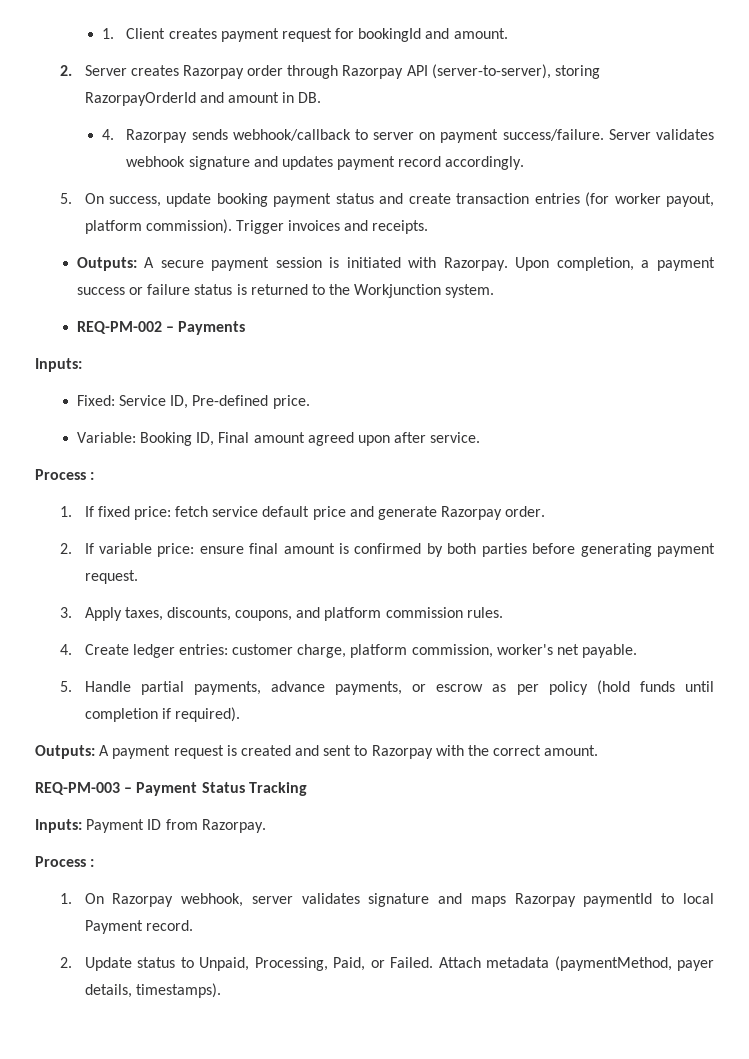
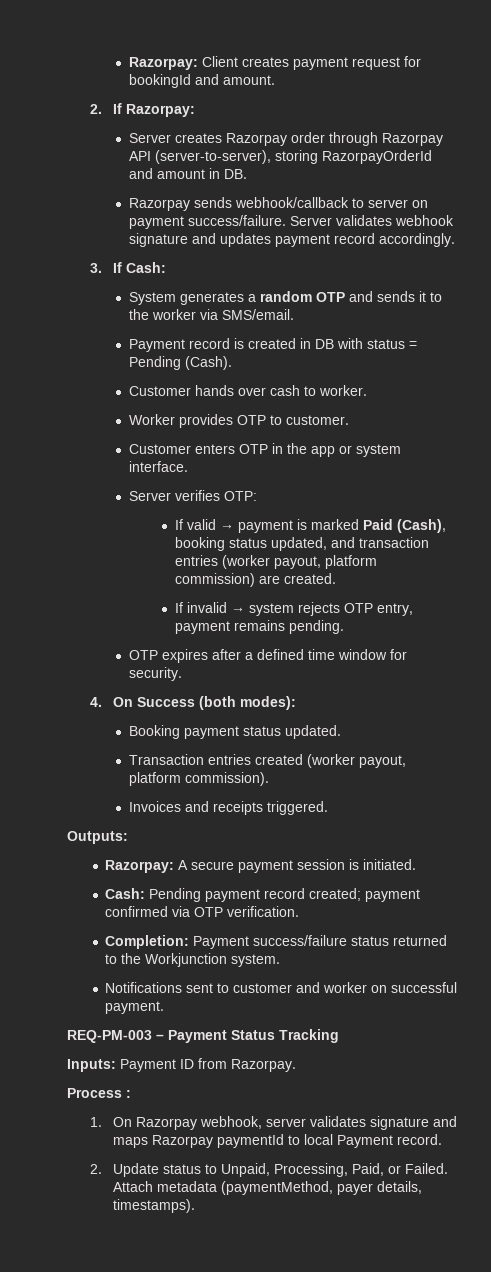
- 1. Client creates payment request for bookingId and amount.
+ Razorpay: Client creates payment request for bookingId and amount.
- 2. Server creates Razorpay order through Razorpay API (server-to-server), storing RazorpayOrderId and amount in DB.
+ 2. If Razorpay:
+ Server creates Razorpay order through Razorpay API (server-to-server), storing RazorpayOrderId and amount in DB.
- 4. Razorpay sends webhook/callback to server on payment success/failure.
+ Razorpay sends webhook/callback to server on payment success/failure.
- 5. On success, update booking payment status and create transaction entries (for worker payout, platform commission). Trigger invoices and receipts.
- Outputs: A secure payment session is initiated with Razorpay. Upon completion, a payment success or failure status is returned to the Workjunction system.
+ 3. If Cash:
+ System generates a random OTP and sends it to the worker via SMS/email.
+ Payment record is created in DB with status = Pending (Cash).
+ Customer hands over cash to worker.
+ Worker provides OTP to customer.
+ Customer enters OTP in the app or system interface.
+ Server verifies OTP:
+ If valid → payment is marked Paid (Cash), booking status updated, and transaction entries (worker payout, platform commission) are created.
+ If invalid → system rejects OTP entry, payment remains pending.
+ OTP expires after a defined time window for security.
+ 4. On Success (both modes):
+ Booking payment status updated.
+ Transaction entries created (worker payout, platform commission).
+ Invoices and receipts triggered.
+ Outputs:
+ Razorpay: A secure payment session is initiated.
+ Cash: Pending payment record created; payment confirmed via OTP verification.
+ Completion: Payment success/failure status returned to the Workjunction system.
- REQ-PM-002 – Payments
- Inputs:
- Fixed: Service ID, Pre-defined price.
- Variable: Booking ID, Final amount agreed upon after service.
- Process :
- 1. If fixed price: fetch service default price and generate Razorpay order.
- 2. If variable price: ensure final amount is confirmed by both parties before generating payment request.
- 3. Apply taxes, discounts, coupons, and platform commission rules.
- 4. Create ledger entries: customer charge, platform commission, worker's net payable.
- 5. Handle partial payments, advance payments, or escrow as per policy (hold funds until completion if required).
- Outputs: A payment request is created and sent to Razorpay with the correct amount.
+ Notifications sent to customer and worker on successful payment.

